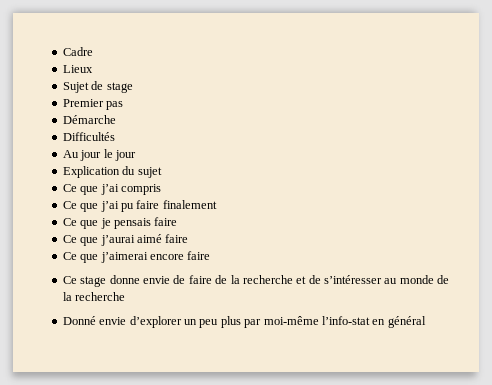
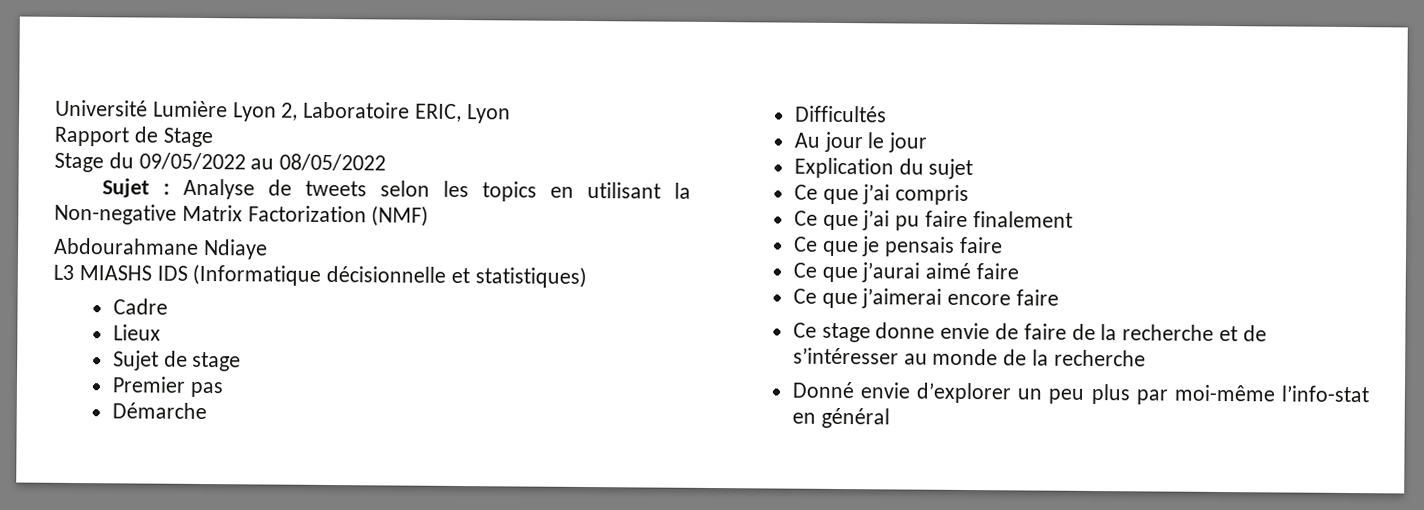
+ Université Lumière Lyon 2, Laboratoire ERIC, Lyon
+ Rapport de Stage
+ Stage du 09/05/2022 au 08/05/2022
+ Sujet : Analyse de tweets selon les topics en utilisant la Non-negative Matrix Factorization (NMF)
+ Abdourahmane Ndiaye
+ L3 MIASHS IDS (Informatique décisionnelle et statistiques)

